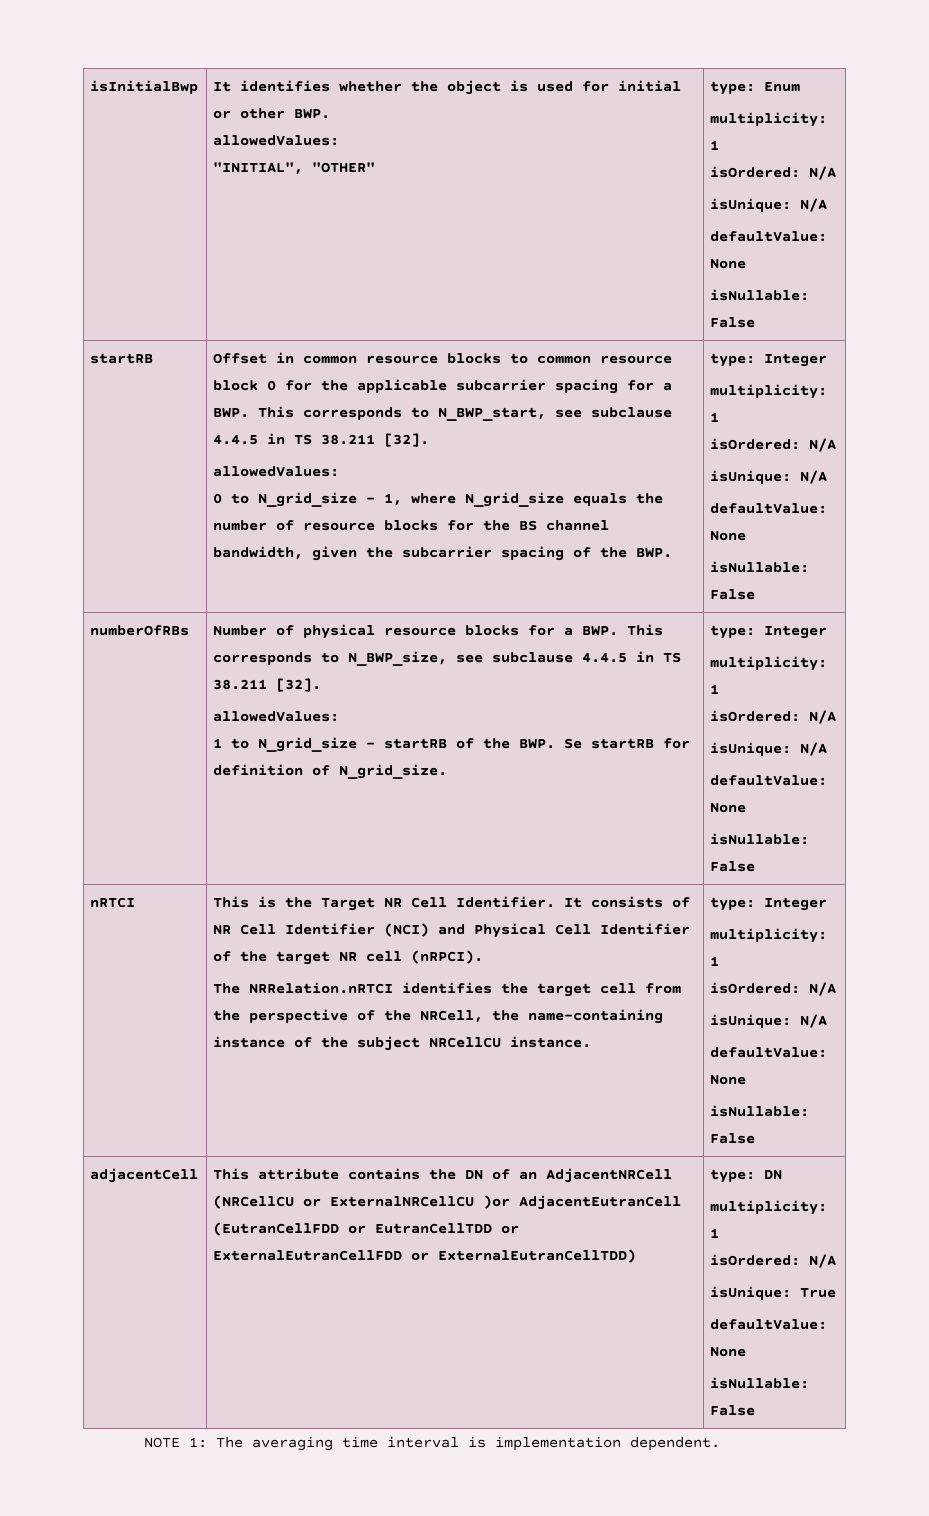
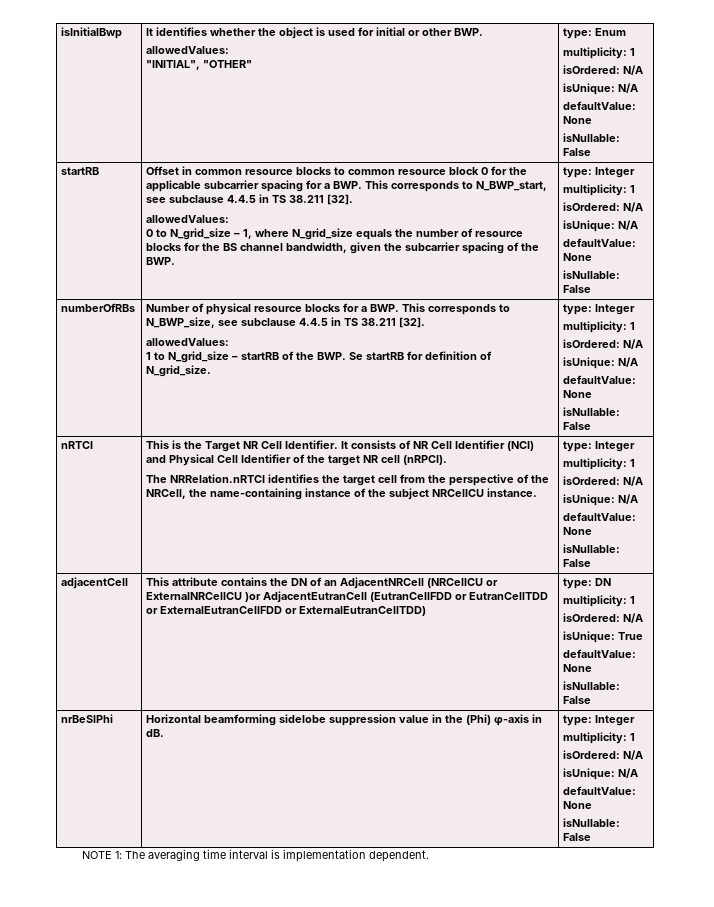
+ nrBeSlPhi | Horizontal beamforming sidelobe suppression value in the (Phi) φ-axis in dB. | type: Integer
+ multiplicity: 1
+ isOrdered: N/A
+ isUnique: N/A
+ defaultValue: None
+ isNullable: False

